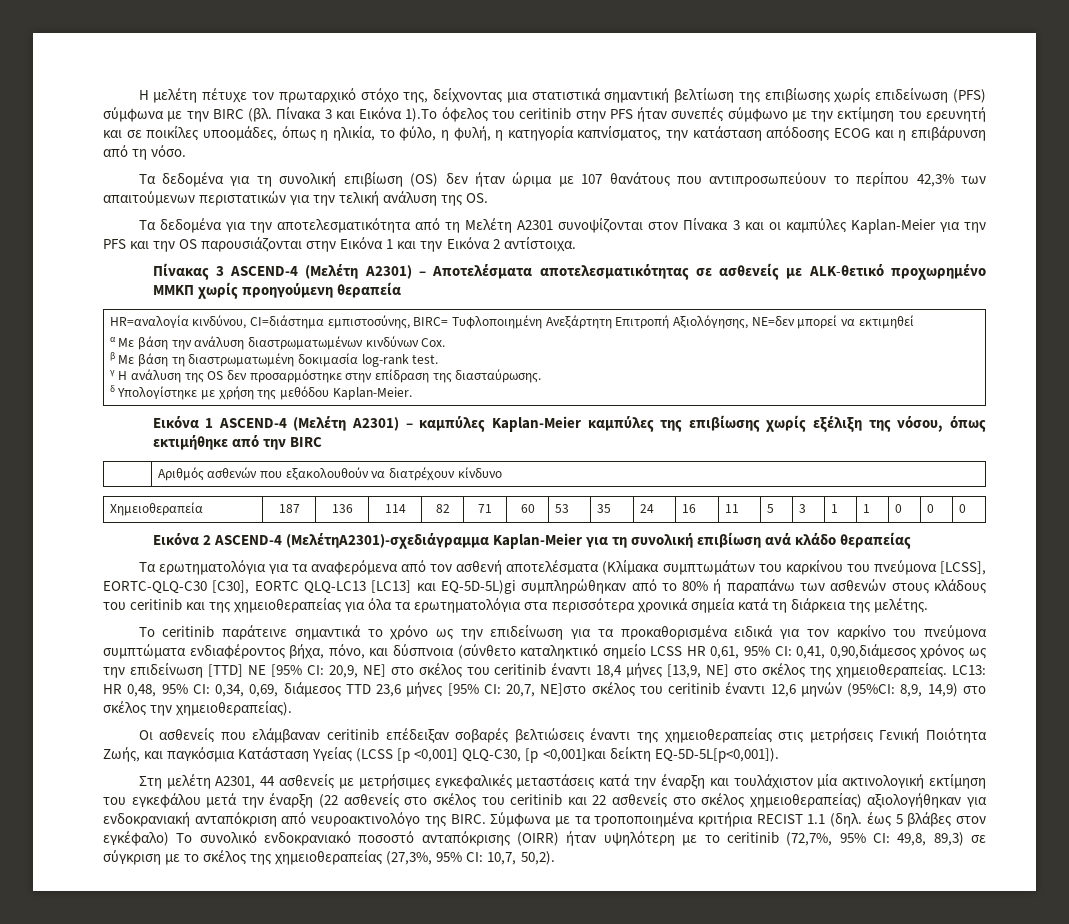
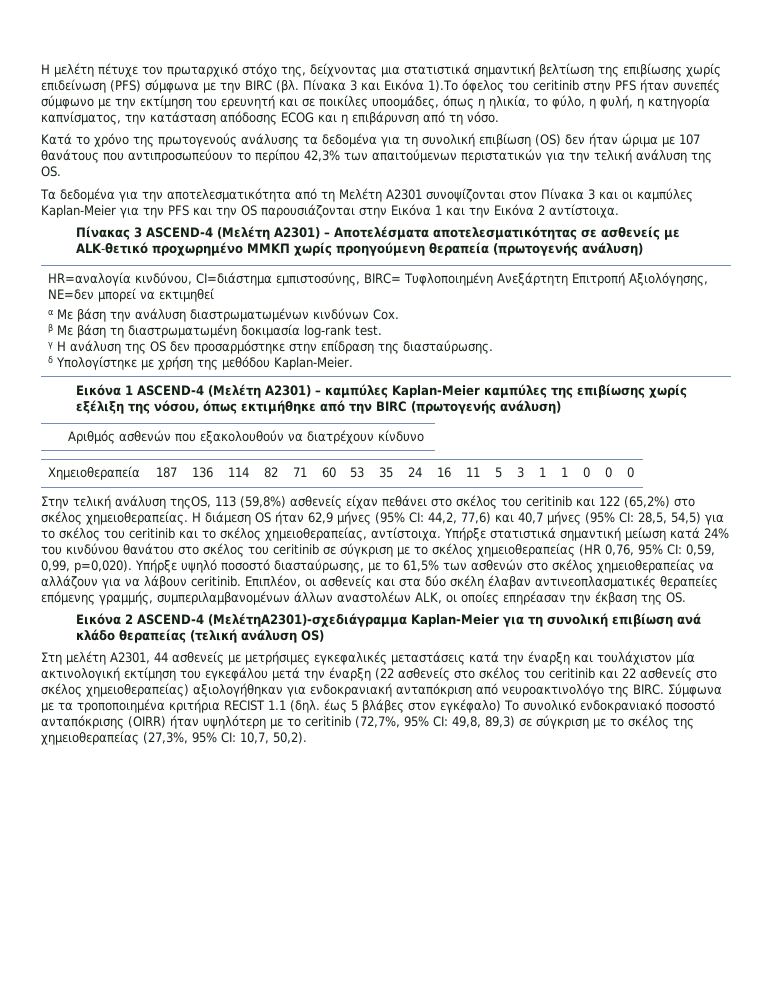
- Τα δεδομένα για τη συνολική επιβίωση (OS) δεν ήταν ώριμα με 107 θανάτους που αντιπροσωπεύουν το περίπου 42,3% των απαιτούμενων περιστατικών για την τελική ανάλυση της OS.
+ Κατά το χρόνο της πρωτογενούς ανάλυσης τα δεδομένα για τη συνολική επιβίωση (OS) δεν ήταν ώριμα με 107 θανάτους που αντιπροσωπεύουν το περίπου 42,3% των απαιτούμενων περιστατικών για την τελική ανάλυση της OS.
- Πίνακας 3 ASCEND-4 (Μελέτη A2301) – Αποτελέσματα αποτελεσματικότητας σε ασθενείς με ALK-θετικό προχωρημένο ΜΜΚΠ χωρίς προηγούμενη θεραπεία
+ Πίνακας 3 ASCEND-4 (Μελέτη A2301) – Αποτελέσματα αποτελεσματικότητας σε ασθενείς με ALK-θετικό προχωρημένο ΜΜΚΠ χωρίς προηγούμενη θεραπεία (πρωτογενής ανάλυση)
- Εικόνα 1 ASCEND-4 (Μελέτη A2301) – καμπύλες Kaplan-Meier καμπύλες της επιβίωσης χωρίς εξέλιξη της νόσου, όπως εκτιμήθηκε από την BIRC
+ Εικόνα 1 ASCEND-4 (Μελέτη A2301) – καμπύλες Kaplan-Meier καμπύλες της επιβίωσης χωρίς εξέλιξη της νόσου, όπως εκτιμήθηκε από την BIRC (πρωτογενής ανάλυση)
+ Στην τελική ανάλυση τηςOS, 113 (59,8%) ασθενείς είχαν πεθάνει στο σκέλος του ceritinib και 122 (65,2%) στο σκέλος χημειοθεραπείας. Η διάμεση OS ήταν 62,9 μήνες (95% CI: 44,2, 77,6) και 40,7 μήνες (95% CI: 28,5, 54,5) για το σκέλος του ceritinib και το σκέλος χημειοθεραπείας, αντίστοιχα. Υπήρξε στατιστικά σημαντική μείωση κατά 24% του κινδύνου θανάτου στο σκέλος του ceritinib σε σύγκριση με το σκέλος χημειοθεραπείας (HR 0,76, 95% CI: 0,59, 0,99, p=0,020). Υπήρξε υψηλό ποσοστό διασταύρωσης, με το 61,5% των ασθενών στο σκέλος χημειοθεραπείας να αλλάζουν για να λάβουν ceritinib. Επιπλέον, οι ασθενείς και στα δύο σκέλη έλαβαν αντινεοπλασματικές θεραπείες επόμενης γραμμής, συμπεριλαμβανομένων άλλων αναστολέων ALK, οι οποίες επηρέασαν την έκβαση της OS.
- Εικόνα 2 ASCEND-4 (ΜελέτηA2301)-σχεδιάγραμμα Kaplan-Meier για τη συνολική επιβίωση ανά κλάδο θεραπείας
- Τα ερωτηματολόγια για τα αναφερόμενα από τον ασθενή αποτελέσματα (Κλίμακα συμπτωμάτων του καρκίνου του πνεύμονα [LCSS], EORTC-QLQ-C30 [C30], EORTC QLQ-LC13 [LC13] και EQ-5D-5L)gi συμπληρώθηκαν από το 80% ή παραπάνω των ασθενών στους κλάδους του ceritinib και της χημειοθεραπείας για όλα τα ερωτηματολόγια στα περισσότερα χρονικά σημεία κατά τη διάρκεια της μελέτης.
- Το ceritinib παράτεινε σημαντικά το χρόνο ως την επιδείνωση για τα προκαθορισμένα ειδικά για τον καρκίνο του πνεύμονα συμπτώματα ενδιαφέροντος βήχα, πόνο, και δύσπνοια (σύνθετο καταληκτικό σημείο LCSS HR 0,61, 95% CI: 0,41, 0,90,διάμεσος χρόνος ως την επιδείνωση [ΤΤD] ΝΕ [95% CI: 20,9, NE] στο σκέλος του ceritinib έναντι 18,4 μήνες [13,9, ΝΕ] στο σκέλος της χημειοθεραπείας. LC13: HR 0,48, 95% CI: 0,34, 0,69, διάμεσος TTD 23,6 μήνες [95% CI: 20,7, NE]στο σκέλος του ceritinib έναντι 12,6 μηνών (95%CI: 8,9, 14,9) στο σκέλος την χημειοθεραπείας).
- Οι ασθενείς που ελάμβαναν ceritinib επέδειξαν σοβαρές βελτιώσεις έναντι της χημειοθεραπείας στις μετρήσεις Γενική Ποιότητα Ζωής, και παγκόσμια Κατάσταση Υγείας (LCSS [p <0,001] QLQ-C30, [p <0,001]και δείκτη EQ-5D-5L[p<0,001]).
+ Εικόνα 2 ASCEND-4 (ΜελέτηA2301)-σχεδιάγραμμα Kaplan-Meier για τη συνολική επιβίωση ανά κλάδο θεραπείας (τελική ανάλυση ΟS)

